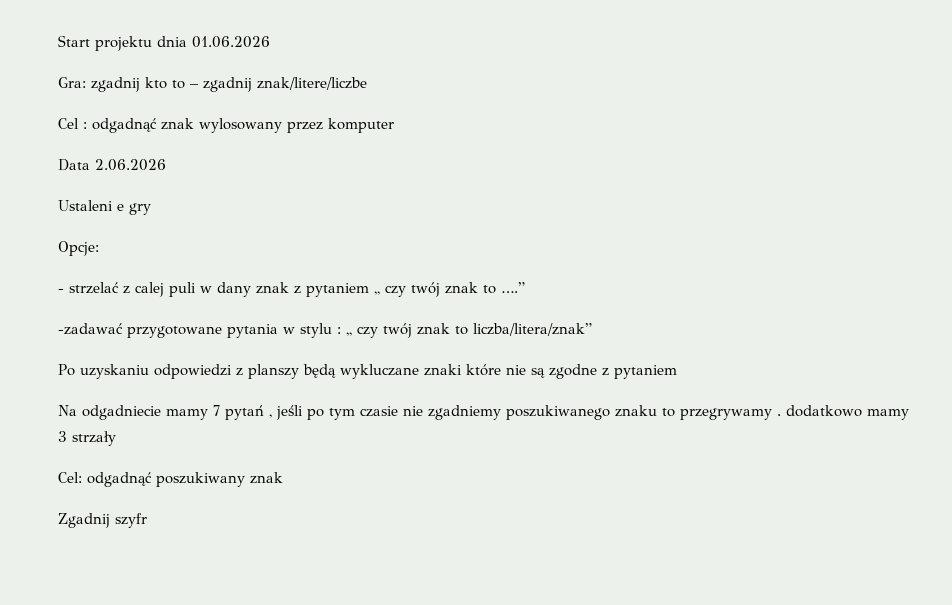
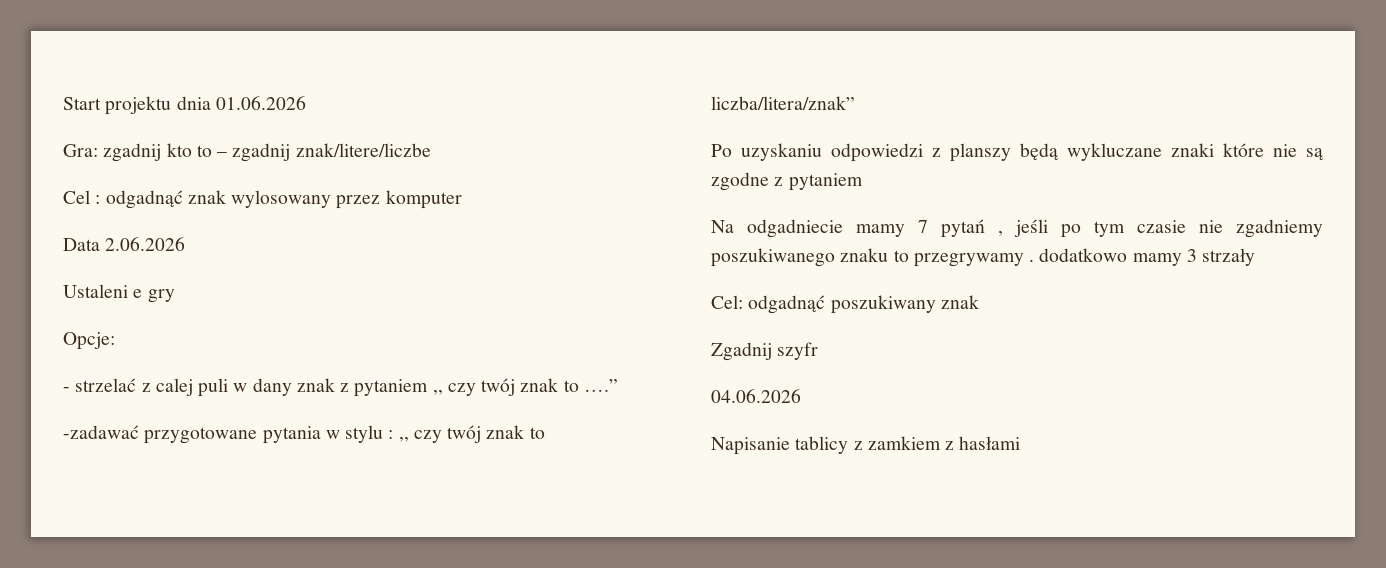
+ 04.06.2026
+ Napisanie tablicy z zamkiem z hasłami

